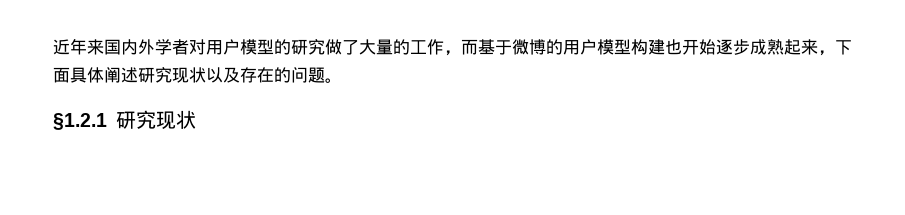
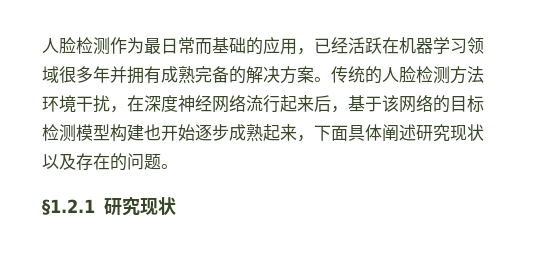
- 近年来国内外学者对用户模型的研究做了大量的工作，而基于微博的用户模型构建也开始逐步成熟起来，下面具体阐述研究现状以及存在的问题。
+ 人脸检测作为最日常而基础的应用，已经活跃在机器学习领域很多年并拥有成熟完备的解决方案。传统的人脸检测方法环境干扰，在深度神经网络流行起来后，基于该网络的目标检测模型构建也开始逐步成熟起来，下面具体阐述研究现状以及存在的问题。

